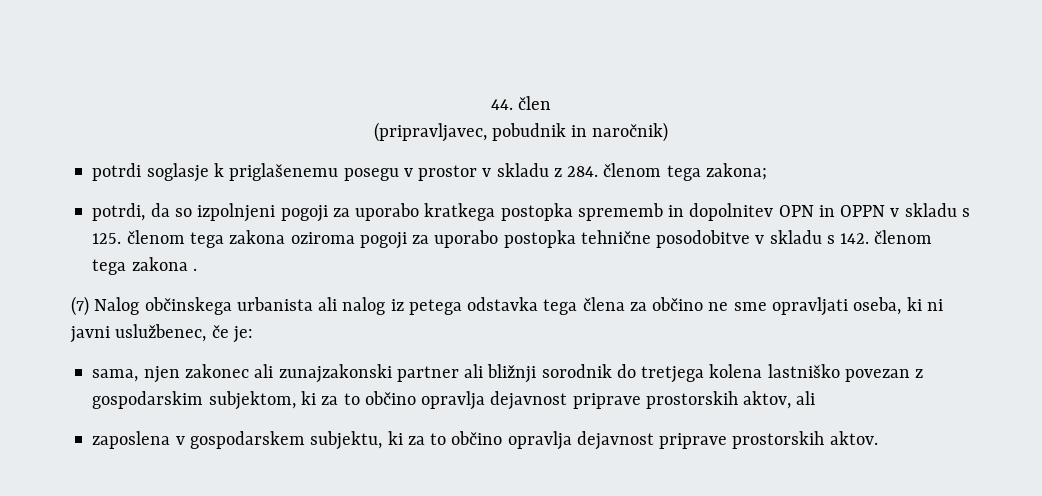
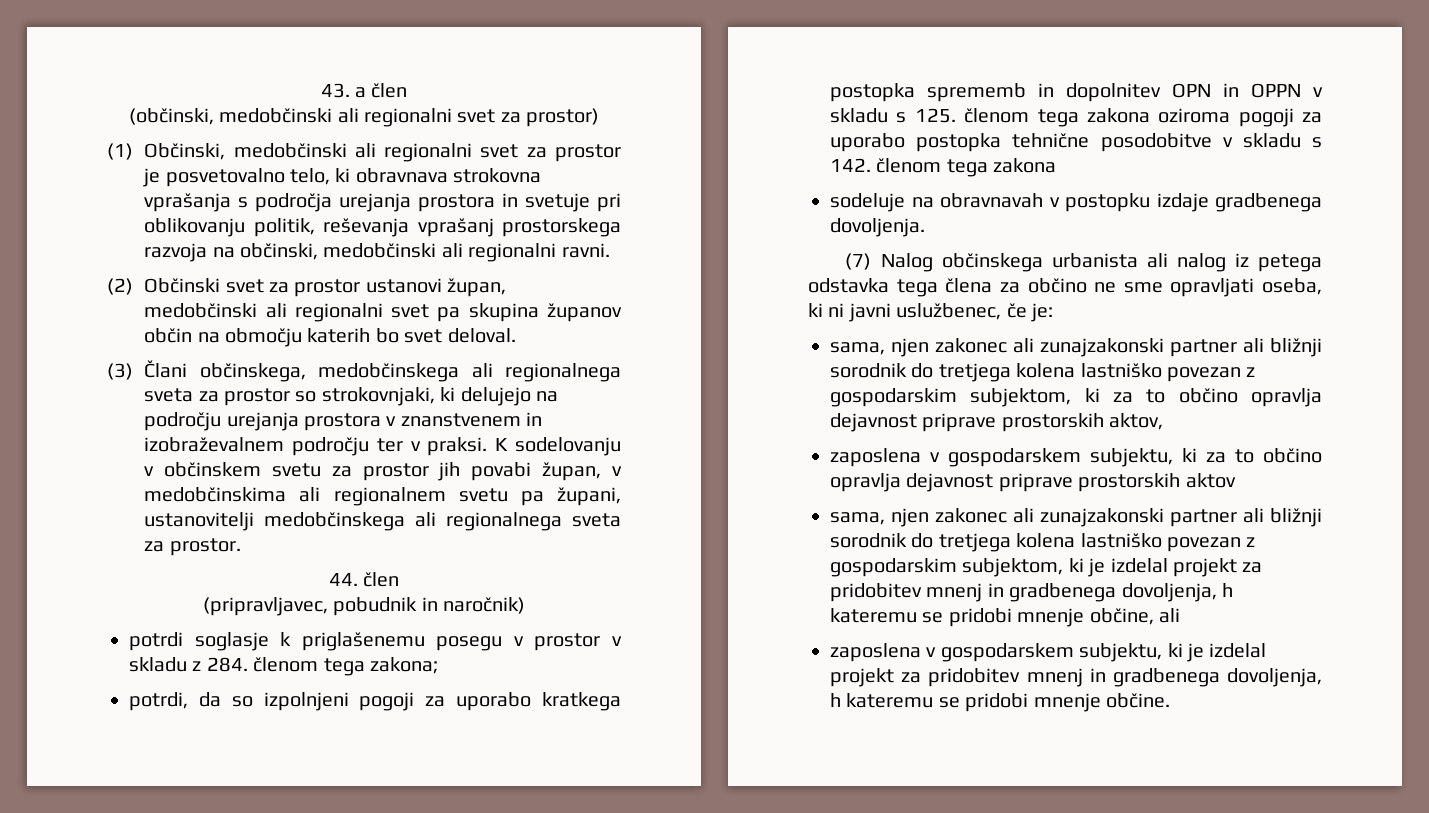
+ 43. a člen
+ (občinski, medobčinski ali regionalni svet za prostor)
+ (1) Občinski, medobčinski ali regionalni svet za prostor je posvetovalno telo, ki obravnava strokovna vprašanja s področja urejanja prostora in svetuje pri oblikovanju politik, reševanja vprašanj prostorskega razvoja na občinski, medobčinski ali regionalni ravni.
+ (2) Občinski svet za prostor ustanovi župan, medobčinski ali regionalni svet pa skupina županov občin na območju katerih bo svet deloval.
+ (3) Člani občinskega, medobčinskega ali regionalnega sveta za prostor so strokovnjaki, ki delujejo na področju urejanja prostora v znanstvenem in izobraževalnem področju ter v praksi. K sodelovanju v občinskem svetu za prostor jih povabi župan, v medobčinskima ali regionalnem svetu pa župani, ustanovitelji medobčinskega ali regionalnega sveta za prostor.
- potrdi, da so izpolnjeni pogoji za uporabo kratkega postopka sprememb in dopolnitev OPN in OPPN v skladu s 125. členom tega zakona oziroma pogoji za uporabo postopka tehnične posodobitve v skladu s 142. členom tega zakona .
+ potrdi, da so izpolnjeni pogoji za uporabo kratkega postopka sprememb in dopolnitev OPN in OPPN v skladu s 125. členom tega zakona oziroma pogoji za uporabo postopka tehnične posodobitve v skladu s 142. členom tega zakona
+ sodeluje na obravnavah v postopku izdaje gradbenega dovoljenja.
- sama, njen zakonec ali zunajzakonski partner ali bližnji sorodnik do tretjega kolena lastniško povezan z gospodarskim subjektom, ki za to občino opravlja dejavnost priprave prostorskih aktov, ali
+ sama, njen zakonec ali zunajzakonski partner ali bližnji sorodnik do tretjega kolena lastniško povezan z gospodarskim subjektom, ki za to občino opravlja dejavnost priprave prostorskih aktov,
- zaposlena v gospodarskem subjektu, ki za to občino opravlja dejavnost priprave prostorskih aktov.
+ zaposlena v gospodarskem subjektu, ki za to občino opravlja dejavnost priprave prostorskih aktov
+ sama, njen zakonec ali zunajzakonski partner ali bližnji sorodnik do tretjega kolena lastniško povezan z gospodarskim subjektom, ki je izdelal projekt za pridobitev mnenj in gradbenega dovoljenja, h kateremu se pridobi mnenje občine, ali
+ zaposlena v gospodarskem subjektu, ki je izdelal projekt za pridobitev mnenj in gradbenega dovoljenja, h kateremu se pridobi mnenje občine.

